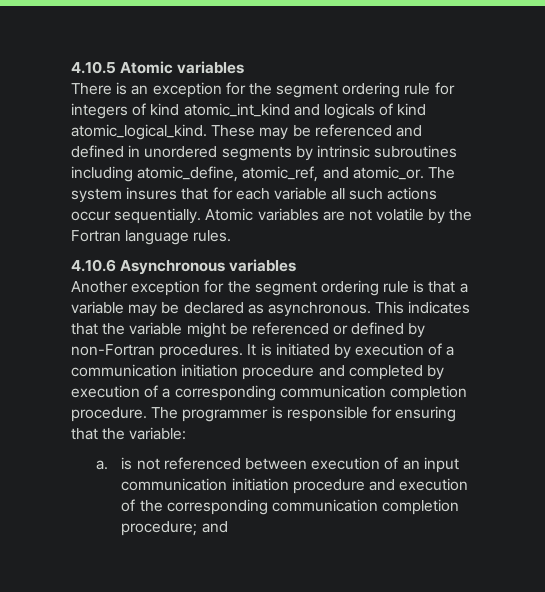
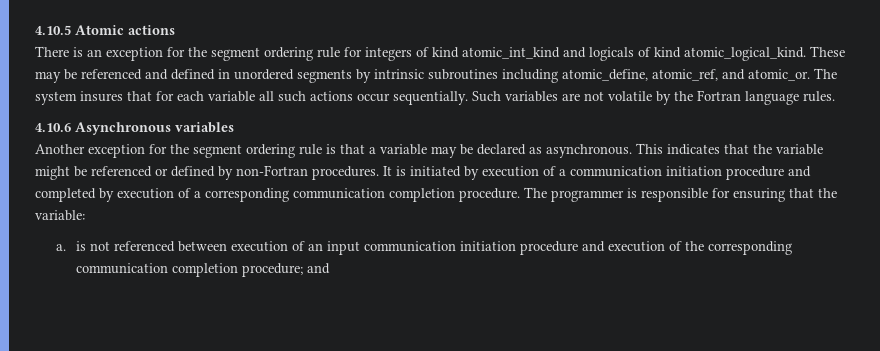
- 4.10.5 Atomic variables
+ 4.10.5 Atomic actions
- Atomic variables are not volatile by the Fortran language rules.
+ Such variables are not volatile by the Fortran language rules.

